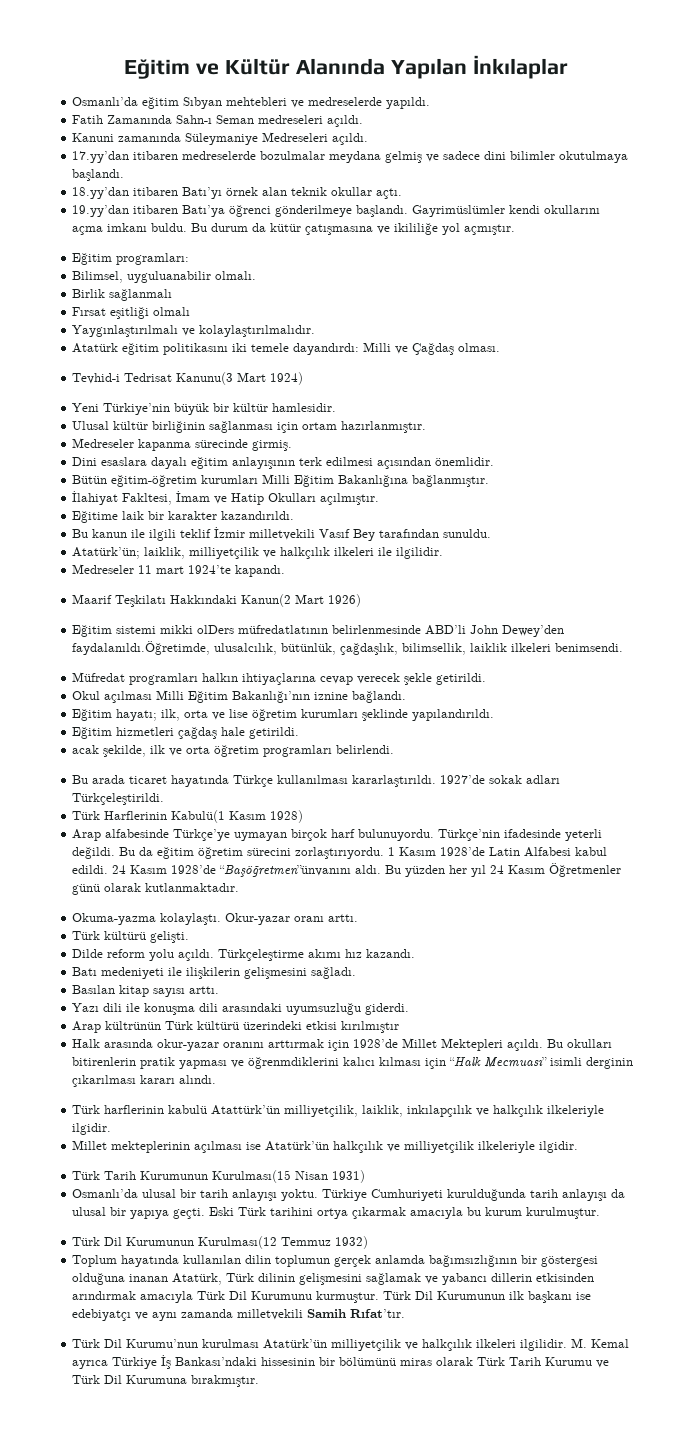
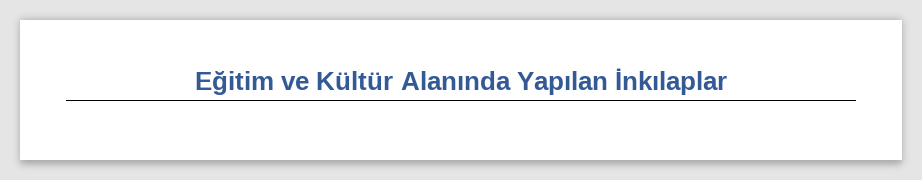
- Osmanlı’da eğitim Sıbyan mehtebleri ve medreselerde yapıldı.
- Fatih Zamanında Sahn-ı Seman medreseleri açıldı.
- Kanuni zamanında Süleymaniye Medreseleri açıldı.
- 17.yy’dan itibaren medreselerde bozulmalar meydana gelmiş ve sadece dini bilimler okutulmaya başlandı.
- 18.yy’dan itibaren Batı’yı örnek alan teknik okullar açtı.
- 19.yy’dan itibaren Batı’ya öğrenci gönderilmeye başlandı. Gayrimüslümler kendi okullarını açma imkanı buldu. Bu durum da kütür çatışmasına ve ikililiğe yol açmıştır.
- Eğitim programları:
- Bilimsel, uyguluanabilir olmalı.
- Birlik sağlanmalı
- Fırsat eşitliği olmalı
- Yaygınlaştırılmalı ve kolaylaştırılmalıdır.
- Atatürk eğitim politikasını iki temele dayandırdı: Milli ve Çağdaş olması.
- Tevhid-i Tedrisat Kanunu(3 Mart 1924)
- Yeni Türkiye’nin büyük bir kültür hamlesidir.
- Ulusal kültür birliğinin sağlanması için ortam hazırlanmıştır.
- Medreseler kapanma sürecinde girmiş.
- Dini esaslara dayalı eğitim anlayışının terk edilmesi açısından önemlidir.
- Bütün eğitim-öğretim kurumları Milli Eğitim Bakanlığına bağlanmıştır.
- İlahiyat Fakltesi, İmam ve Hatip Okulları açılmıştır.
- Eğitime laik bir karakter kazandırıldı.
- Bu kanun ile ilgili teklif İzmir milletvekili Vasıf Bey tarafından sunuldu.
- Atatürk’ün; laiklik, milliyetçilik ve halkçılık ilkeleri ile ilgilidir.
- Medreseler 11 mart 1924’te kapandı.
- Maarif Teşkilatı Hakkındaki Kanun(2 Mart 1926)
- Eğitim sistemi mikki olDers müfredatlatının belirlenmesinde ABD’li John Dewey’den faydalanıldı.Öğretimde, ulusalcılık, bütünlük, çağdaşlık, bilimsellik, laiklik ilkeleri benimsendi.
- Müfredat programları halkın ihtiyaçlarına cevap verecek şekle getirildi.
- Okul açılması Milli Eğitim Bakanlığı’nın iznine bağlandı.
- Eğitim hayatı; ilk, orta ve lise öğretim kurumları şeklinde yapılandırıldı.
- Eğitim hizmetleri çağdaş hale getirildi.
- acak şekilde, ilk ve orta öğretim programları belirlendi.
- Bu arada ticaret hayatında Türkçe kullanılması kararlaştırıldı. 1927’de sokak adları Türkçeleştirildi.
- Türk Harflerinin Kabulü(1 Kasım 1928)
- Arap alfabesinde Türkçe’ye uymayan birçok harf bulunuyordu. Türkçe’nin ifadesinde yeterli değildi. Bu da eğitim öğretim sürecini zorlaştırıyordu. 1 Kasım 1928’de Latin Alfabesi kabul edildi. 24 Kasım 1928’de “Başöğretmen”ünvanını aldı. Bu yüzden her yıl 24 Kasım Öğretmenler günü olarak kutlanmaktadır.
- Okuma-yazma kolaylaştı. Okur-yazar oranı arttı.
- Türk kültürü gelişti.
- Dilde reform yolu açıldı. Türkçeleştirme akımı hız kazandı.
- Batı medeniyeti ile ilişkilerin gelişmesini sağladı.
- Basılan kitap sayısı arttı.
- Yazı dili ile konuşma dili arasındaki uyumsuzluğu giderdi.
- Arap kültrünün Türk kültürü üzerindeki etkisi kırılmıştır
- Halk arasında okur-yazar oranını arttırmak için 1928’de Millet Mektepleri açıldı. Bu okulları bitirenlerin pratik yapması ve öğrenmdiklerini kalıcı kılması için “Halk Mecmuası” isimli derginin çıkarılması kararı alındı.
- Türk harflerinin kabulü Atattürk’ün milliyetçilik, laiklik, inkılapçılık ve halkçılık ilkeleriyle ilgidir.
- Millet mekteplerinin açılması ise Atatürk’ün halkçılık ve milliyetçilik ilkeleriyle ilgidir.
- Türk Tarih Kurumunun Kurulması(15 Nisan 1931)
- Osmanlı’da ulusal bir tarih anlayışı yoktu. Türkiye Cumhuriyeti kurulduğunda tarih anlayışı da ulusal bir yapıya geçti. Eski Türk tarihini ortya çıkarmak amacıyla bu kurum kurulmuştur.
- Türk Dil Kurumunun Kurulması(12 Temmuz 1932)
- Toplum hayatında kullanılan dilin toplumun gerçek anlamda bağımsızlığının bir göstergesi olduğuna inanan Atatürk, Türk dilinin gelişmesini sağlamak ve yabancı dillerin etkisinden arındırmak amacıyla Türk Dil Kurumunu kurmuştur. Türk Dil Kurumunun ilk başkanı ise edebiyatçı ve aynı zamanda milletvekili Samih Rıfat’tır.
- Türk Dil Kurumu’nun kurulması Atatürk’ün milliyetçilik ve halkçılık ilkeleri ilgilidir. M. Kemal ayrıca Türkiye İş Bankası’ndaki hissesinin bir bölümünü miras olarak Türk Tarih Kurumu ve Türk Dil Kurumuna bırakmıştır.

